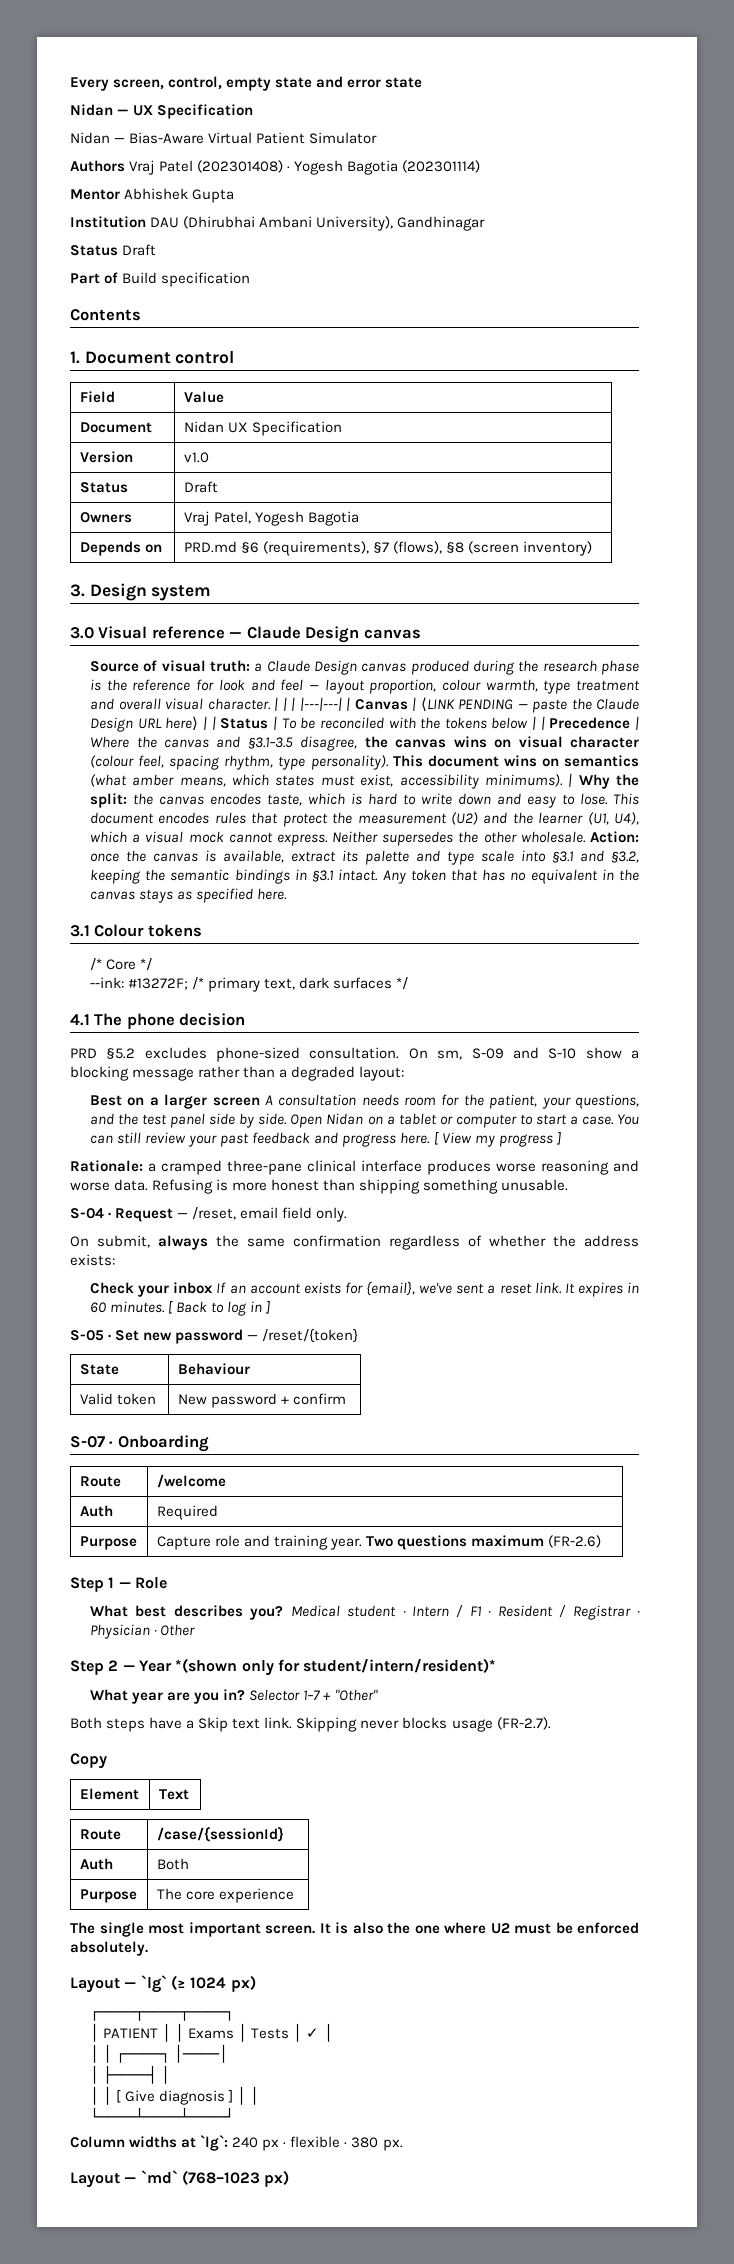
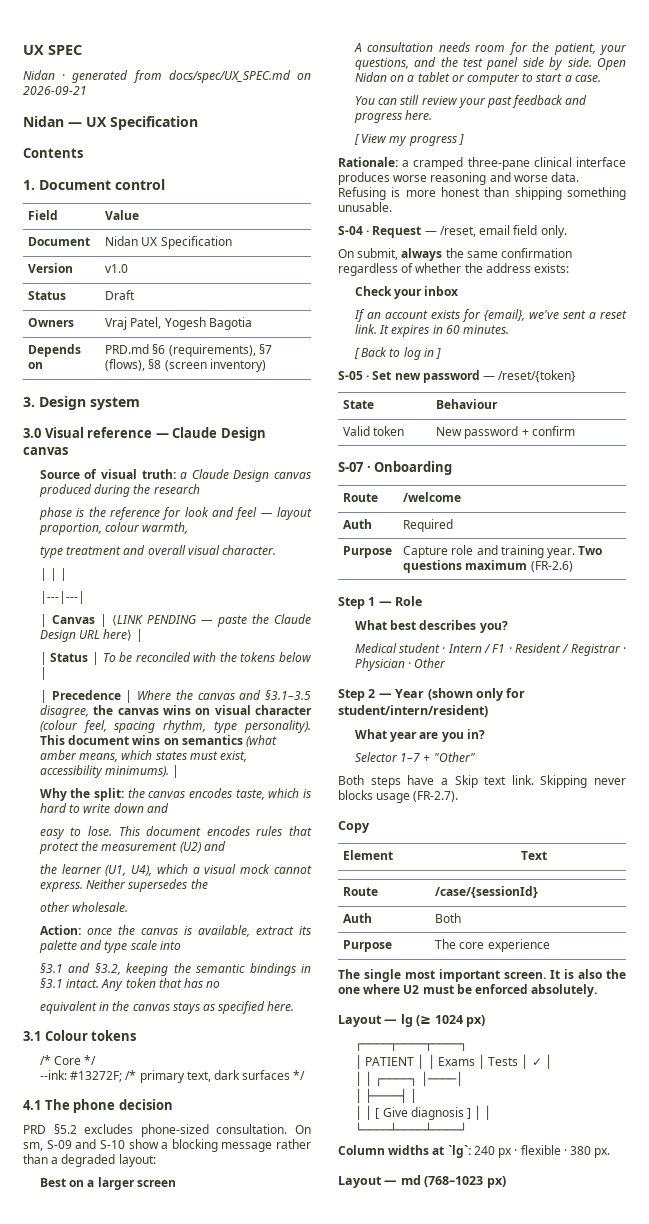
- Every screen, control, empty state and error state
+ UX SPEC
+ Nidan · generated from docs/spec/UX_SPEC.md on 2026-09-21
  Nidan — UX Specification
- Nidan — Bias-Aware Virtual Patient Simulator
- Authors Vraj Patel (202301408) · Yogesh Bagotia (202301114)
- Mentor Abhishek Gupta
- Institution DAU (Dhirubhai Ambani University), Gandhinagar
- Status Draft
- Part of Build specification
- a Claude Design canvas produced during the research phase is the reference for look and feel — layout proportion, colour warmth, type treatment and overall visual character. | | | |---|---| | Canvas | ⟨LINK PENDING — paste the Claude Design URL here⟩ | | Status | To be reconciled with the tokens below | | Precedence | Where the canvas and §3.1–3.5 disagree, the canvas wins on visual character (colour feel, spacing rhythm, type personality).
+ a Claude Design canvas produced during the research
+ phase is the reference for look and feel — layout proportion, colour warmth,
+ type treatment and overall visual character.
+ | | |
+ |---|---|
+ | Canvas | ⟨LINK PENDING — paste the Claude Design URL here⟩ |
+ | Status | To be reconciled with the tokens below |
+ | Precedence | Where the canvas and §3.1–3.5 disagree, the canvas wins on visual character (colour feel, spacing rhythm, type personality).
- This document wins on semantics (what amber means, which states must exist, accessibility minimums). | Why the split: the canvas encodes taste, which is hard to write down and easy to lose.
+ This document wins on semantics (what amber means, which states must exist, accessibility minimums). |
+ Why the split: the canvas encodes taste, which is hard to write down and
+ easy to lose.
- This document encodes rules that protect the measurement (U2) and the learner (U1, U4), which a visual mock cannot express.
+ This document encodes rules that protect the measurement (U2) and
+ the learner (U1, U4), which a visual mock cannot express.
- Neither supersedes the other wholesale. Action: once the canvas is available, extract its palette and type scale into §3.1 and §3.2, keeping the semantic bindings in §3.1 intact.
+ Neither supersedes the
+ other wholesale.
+ Action: once the canvas is available, extract its palette and type scale into
+ §3.1 and §3.2, keeping the semantic bindings in §3.1 intact.
- Any token that has no equivalent in the canvas stays as specified here.
+ Any token that has no
+ equivalent in the canvas stays as specified here.
- Best on a larger screen A consultation needs room for the patient, your questions, and the test panel side by side.
+ Best on a larger screen
+ A consultation needs room for the patient, your questions, and the test panel side by side.
- Open Nidan on a tablet or computer to start a case. You can still review your past feedback and progress here. [ View my progress ]
+ Open Nidan on a tablet or computer to start a case.
+ You can still review your past feedback and progress here.
+ [ View my progress ]
- Check your inbox If an account exists for {email}, we've sent a reset link.
+ Check your inbox
+ If an account exists for {email}, we've sent a reset link.
- It expires in 60 minutes. [ Back to log in ]
+ It expires in 60 minutes.
+ [ Back to log in ]
- What best describes you? Medical student · Intern / F1 · Resident / Registrar · Physician · Other
+ What best describes you?
+ Medical student · Intern / F1 · Resident / Registrar · Physician · Other
- Step 2 — Year *(shown only for student/intern/resident)*
+ Step 2 — Year (shown only for student/intern/resident)
- What year are you in? Selector 1–7 + "Other"
+ What year are you in?
+ Selector 1–7 + "Other"
- Layout — `lg` (≥ 1024 px)
+ Layout — lg (≥ 1024 px)
- Layout — `md` (768–1023 px)
+ Layout — md (768–1023 px)

